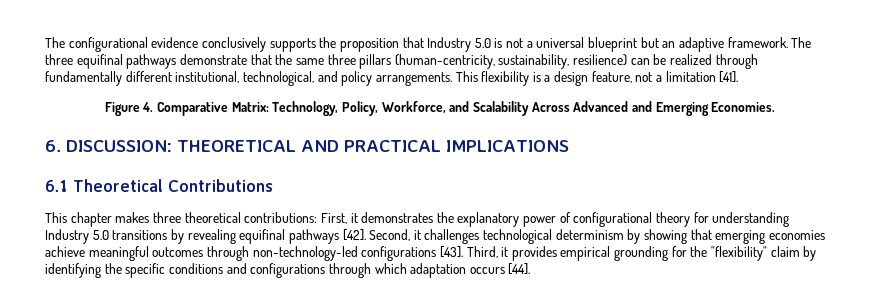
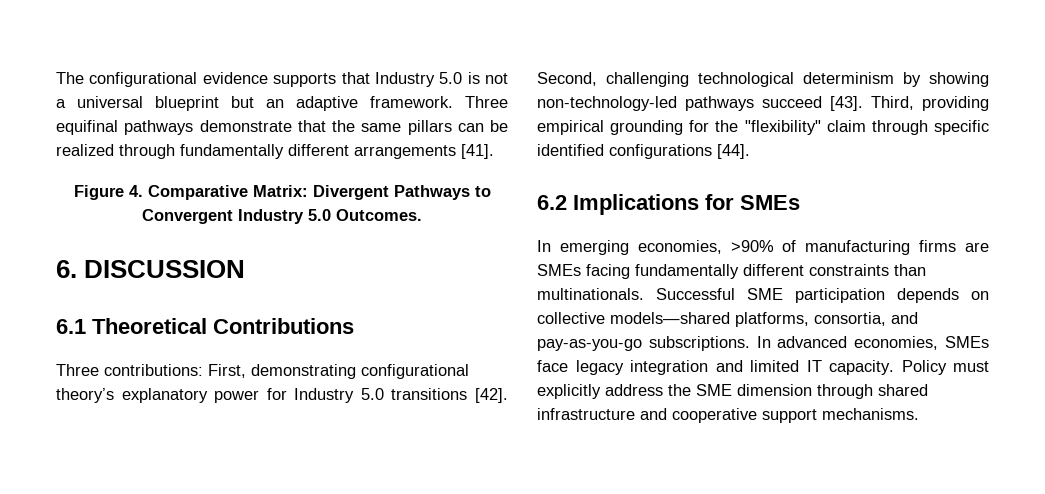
- The configurational evidence conclusively supports the proposition that Industry 5.0 is not a universal blueprint but an adaptive framework.
+ The configurational evidence supports that Industry 5.0 is not a universal blueprint but an adaptive framework.
- The three equifinal pathways demonstrate that the same three pillars (human-centricity, sustainability, resilience) can be realized through fundamentally different institutional, technological, and policy arrangements. This flexibility is a design feature, not a limitation [41].
+ Three equifinal pathways demonstrate that the same pillars can be realized through fundamentally different arrangements [41].
- Figure 4. Comparative Matrix: Technology, Policy, Workforce, and Scalability Across Advanced and Emerging Economies.
- 6. DISCUSSION: THEORETICAL AND PRACTICAL IMPLICATIONS
+ Figure 4. Comparative Matrix: Divergent Pathways to Convergent Industry 5.0 Outcomes.
+ 6. DISCUSSION
  6.1 Theoretical Contributions
- This chapter makes three theoretical contributions: First, it demonstrates the explanatory power of configurational theory for understanding Industry 5.0 transitions by revealing equifinal pathways [42]. Second, it challenges technological determinism by showing that emerging economies achieve meaningful outcomes through non-technology-led configurations [43]. Third, it provides empirical grounding for the "flexibility" claim by identifying the specific conditions and configurations through which adaptation occurs [44].
+ Three contributions: First, demonstrating configurational theory’s explanatory power for Industry 5.0 transitions [42]. Second, challenging technological determinism by showing non-technology-led pathways succeed [43]. Third, providing empirical grounding for the "flexibility" claim through specific identified configurations [44].
+ 6.2 Implications for SMEs
+ In emerging economies, >90% of manufacturing firms are SMEs facing fundamentally different constraints than multinationals. Successful SME participation depends on collective models—shared platforms, consortia, and pay-as-you-go subscriptions. In advanced economies, SMEs face legacy integration and limited IT capacity. Policy must explicitly address the SME dimension through shared infrastructure and cooperative support mechanisms.

